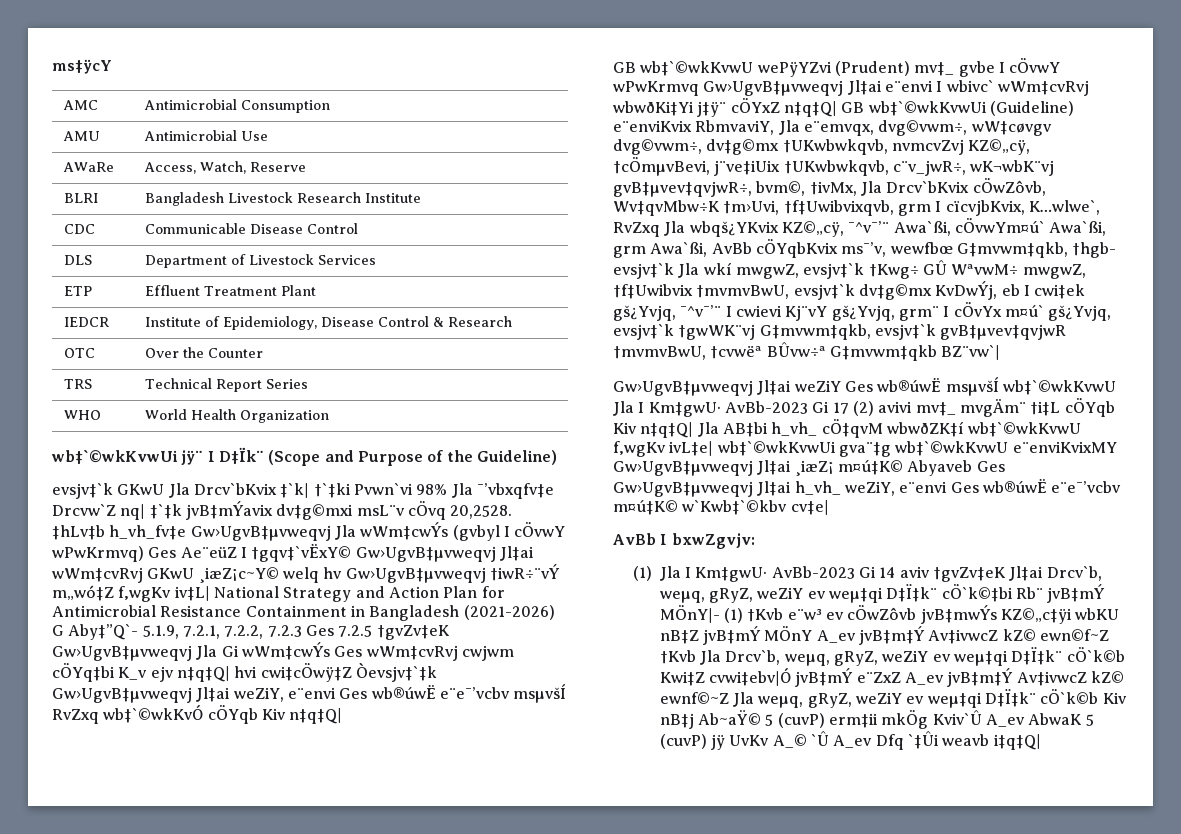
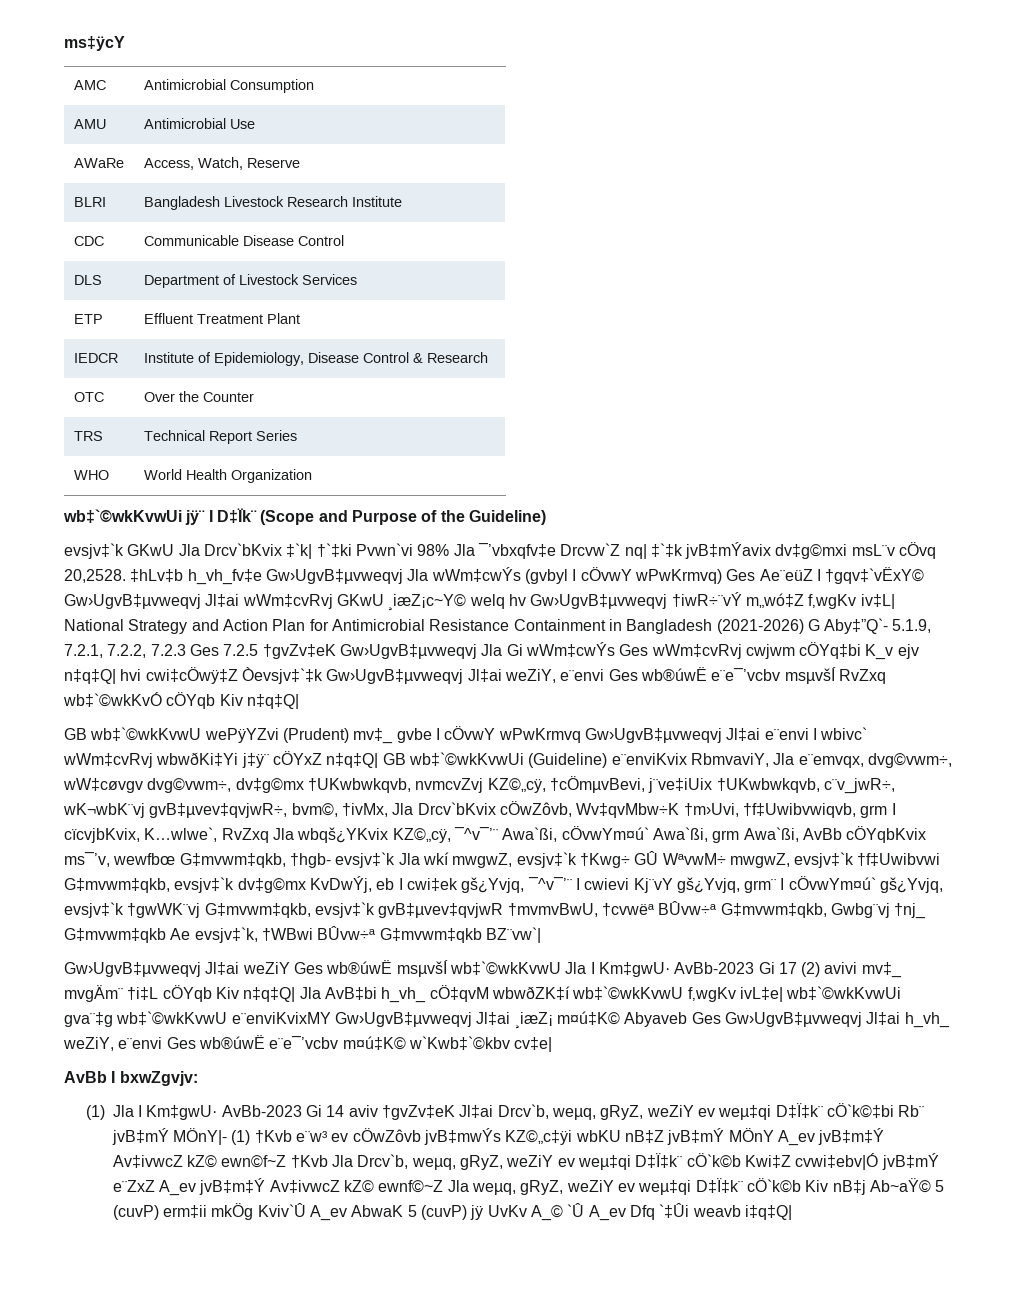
- GB wb‡`©wkKvwU wePÿYZvi (Prudent) mv‡_ gvbe I cÖvwY wPwKrmvq Gw›UgvB‡µvweqvj Jl‡ai e¨envi I wbivc` wWm‡cvRvj wbwðKi‡Yi j‡ÿ¨ cÖYxZ n‡q‡Q| GB wb‡`©wkKvwUi (Guideline) e¨enviKvix RbmvaviY, Jla e¨emvqx, dvg©vwm÷, wW‡cøvgv dvg©vwm÷, dv‡g©mx †UKwbwkqvb, nvmcvZvj KZ©„cÿ, †cÖmµvBevi, j¨ve‡iUix †UKwbwkqvb, c¨v_jwR÷, wK¬wbK¨vj gvB‡µvev‡qvjwR÷, bvm©, †ivMx, Jla Drcv`bKvix cÖwZôvb, Wv‡qvMbw÷K †m›Uvi, †f‡Uwibvixqvb, grm I cïcvjbKvix, K…wlwe`, RvZxq Jla wbqš¿YKvix KZ©„cÿ, ¯^v¯’¨ Awa`ßi, cÖvwYm¤ú` Awa`ßi, grm Awa`ßi, AvBb cÖYqbKvix ms¯’v, wewfbœ G‡mvwm‡qkb, †hgb- evsjv‡`k Jla wkí mwgwZ, evsjv‡`k †Kwg÷ GÛ WªvwM÷ mwgwZ, †f‡Uwibvix †mvmvBwU, evsjv‡`k dv‡g©mx KvDwÝj, eb I cwi‡ek gš¿Yvjq, ¯^v¯’¨ I cwievi Kj¨vY gš¿Yvjq, grm¨ I cÖvYx m¤ú` gš¿Yvjq, evsjv‡`k †gwWK¨vj G‡mvwm‡qkb, evsjv‡`k gvB‡µvev‡qvjwR †mvmvBwU, †cvwëª BÛvw÷ª G‡mvwm‡qkb BZ¨vw`|
+ GB wb‡`©wkKvwU wePÿYZvi (Prudent) mv‡_ gvbe I cÖvwY wPwKrmvq Gw›UgvB‡µvweqvj Jl‡ai e¨envi I wbivc` wWm‡cvRvj wbwðKi‡Yi j‡ÿ¨ cÖYxZ n‡q‡Q| GB wb‡`©wkKvwUi (Guideline) e¨enviKvix RbmvaviY, Jla e¨emvqx, dvg©vwm÷, wW‡cøvgv dvg©vwm÷, dv‡g©mx †UKwbwkqvb, nvmcvZvj KZ©„cÿ, †cÖmµvBevi, j¨ve‡iUix †UKwbwkqvb, c¨v_jwR÷, wK¬wbK¨vj gvB‡µvev‡qvjwR÷, bvm©, †ivMx, Jla Drcv`bKvix cÖwZôvb, Wv‡qvMbw÷K †m›Uvi, †f‡Uwibvwiqvb, grm I cïcvjbKvix, K…wlwe`, RvZxq Jla wbqš¿YKvix KZ©„cÿ, ¯^v¯’¨ Awa`ßi, cÖvwYm¤ú` Awa`ßi, grm Awa`ßi, AvBb cÖYqbKvix ms¯’v, wewfbœ G‡mvwm‡qkb, †hgb- evsjv‡`k Jla wkí mwgwZ, evsjv‡`k †Kwg÷ GÛ WªvwM÷ mwgwZ, evsjv‡`k †f‡Uwibvwi G‡mvwm‡qkb, evsjv‡`k dv‡g©mx KvDwÝj, eb I cwi‡ek gš¿Yvjq, ¯^v¯’¨ I cwievi Kj¨vY gš¿Yvjq, grm¨ I cÖvwYm¤ú` gš¿Yvjq, evsjv‡`k †gwWK¨vj G‡mvwm‡qkb, evsjv‡`k gvB‡µvev‡qvjwR †mvmvBwU, †cvwëª BÛvw÷ª G‡mvwm‡qkb, Gwbg¨vj †nj_ G‡mvwm‡qkb Ae evsjv‡`k, †WBwi BÛvw÷ª G‡mvwm‡qkb BZ¨vw`|
- Gw›UgvB‡µvweqvj Jl‡ai weZiY Ges wb®úwË msµvšÍ wb‡`©wkKvwU Jla I Km‡gwU· AvBb-2023 Gi 17 (2) avivi mv‡_ mvgÄm¨ †i‡L cÖYqb Kiv n‡q‡Q| Jla AB‡bi h_vh_ cÖ‡qvM wbwðZK‡í wb‡`©wkKvwU f‚wgKv ivL‡e| wb‡`©wkKvwUi gva¨‡g wb‡`©wkKvwU e¨enviKvixMY Gw›UgvB‡µvweqvj Jl‡ai ¸iæZ¡ m¤ú‡K© Abyaveb Ges Gw›UgvB‡µvweqvj Jl‡ai h_vh_ weZiY, e¨envi Ges wb®úwË e¨e¯’vcbv m¤ú‡K© w`Kwb‡`©kbv cv‡e|
+ Gw›UgvB‡µvweqvj Jl‡ai weZiY Ges wb®úwË msµvšÍ wb‡`©wkKvwU Jla I Km‡gwU· AvBb-2023 Gi 17 (2) avivi mv‡_ mvgÄm¨ †i‡L cÖYqb Kiv n‡q‡Q| Jla AvB‡bi h_vh_ cÖ‡qvM wbwðZK‡í wb‡`©wkKvwU f‚wgKv ivL‡e| wb‡`©wkKvwUi gva¨‡g wb‡`©wkKvwU e¨enviKvixMY Gw›UgvB‡µvweqvj Jl‡ai ¸iæZ¡ m¤ú‡K© Abyaveb Ges Gw›UgvB‡µvweqvj Jl‡ai h_vh_ weZiY, e¨envi Ges wb®úwË e¨e¯’vcbv m¤ú‡K© w`Kwb‡`©kbv cv‡e|

